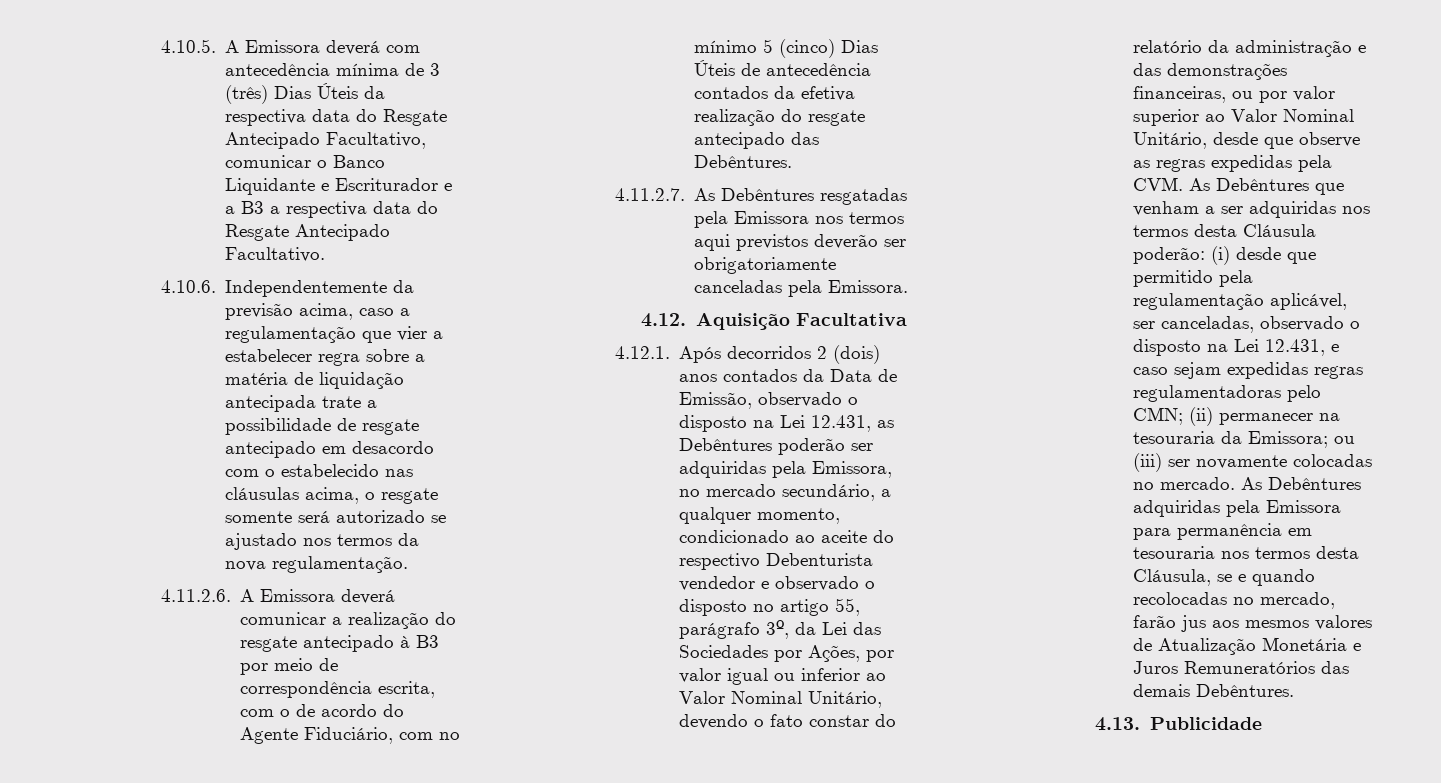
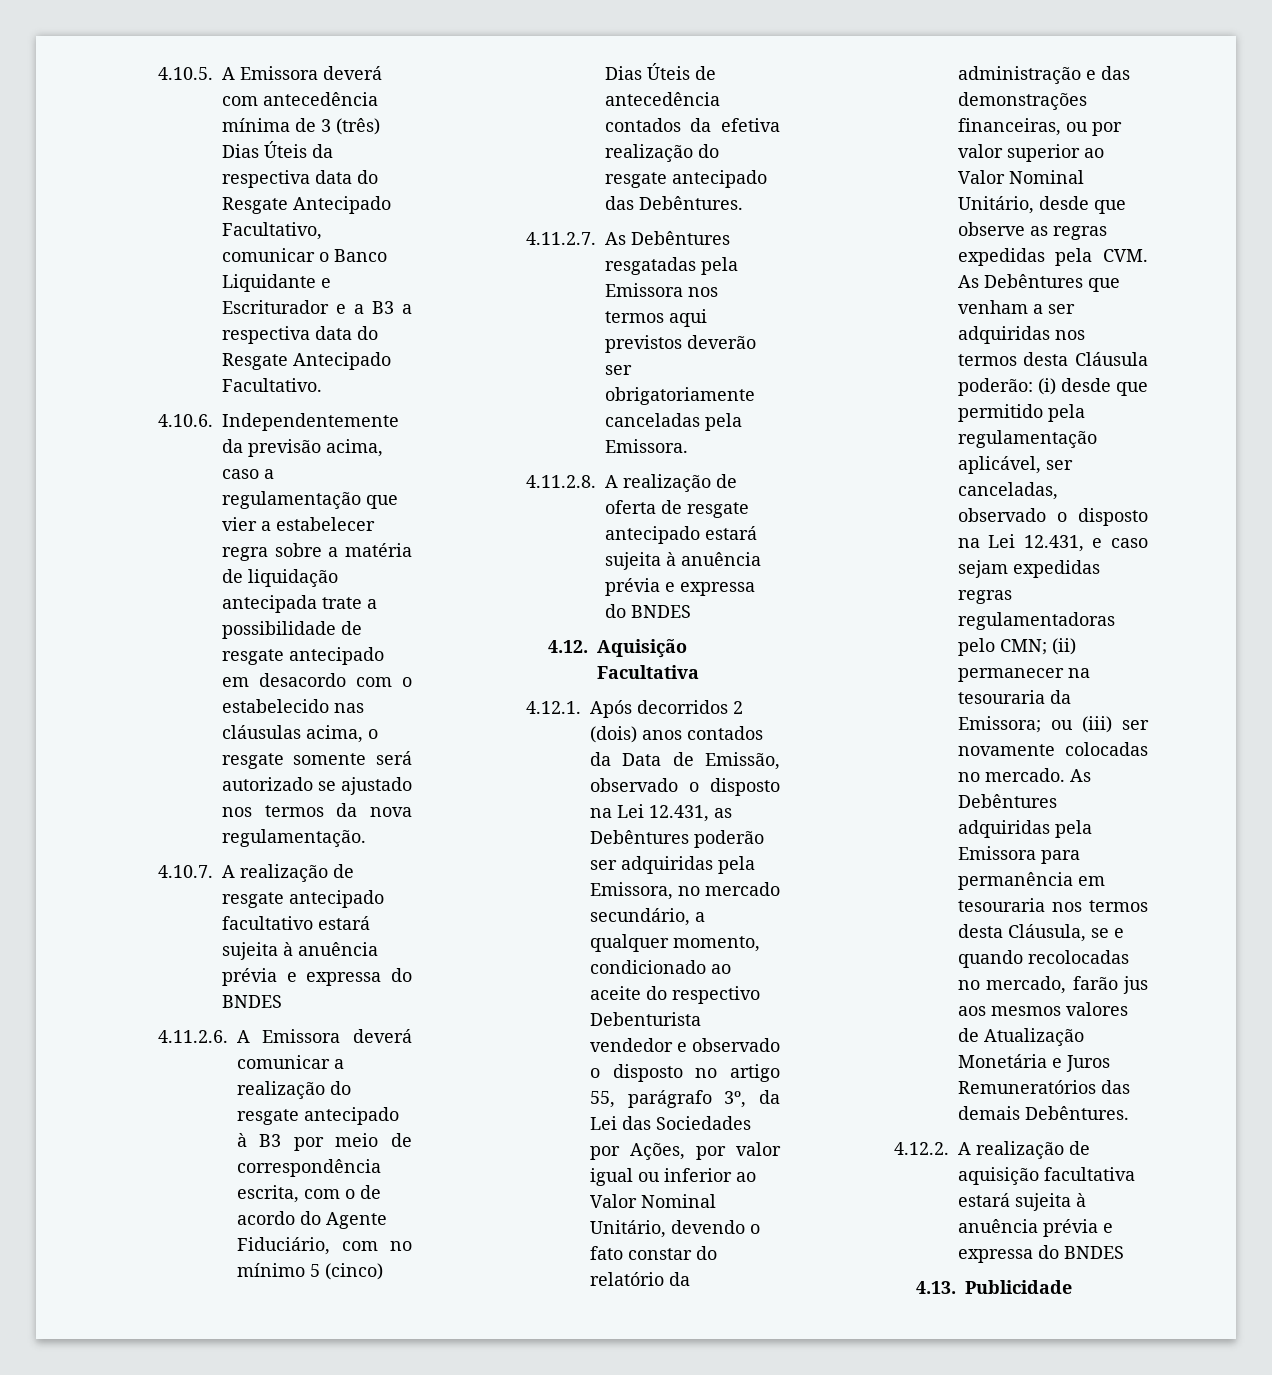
+ 4.10.7. A realização de resgate antecipado facultativo estará sujeita à anuência prévia e expressa do BNDES
+ 4.11.2.8. A realização de oferta de resgate antecipado estará sujeita à anuência prévia e expressa do BNDES
+ 4.12.2. A realização de aquisição facultativa estará sujeita à anuência prévia e expressa do BNDES

